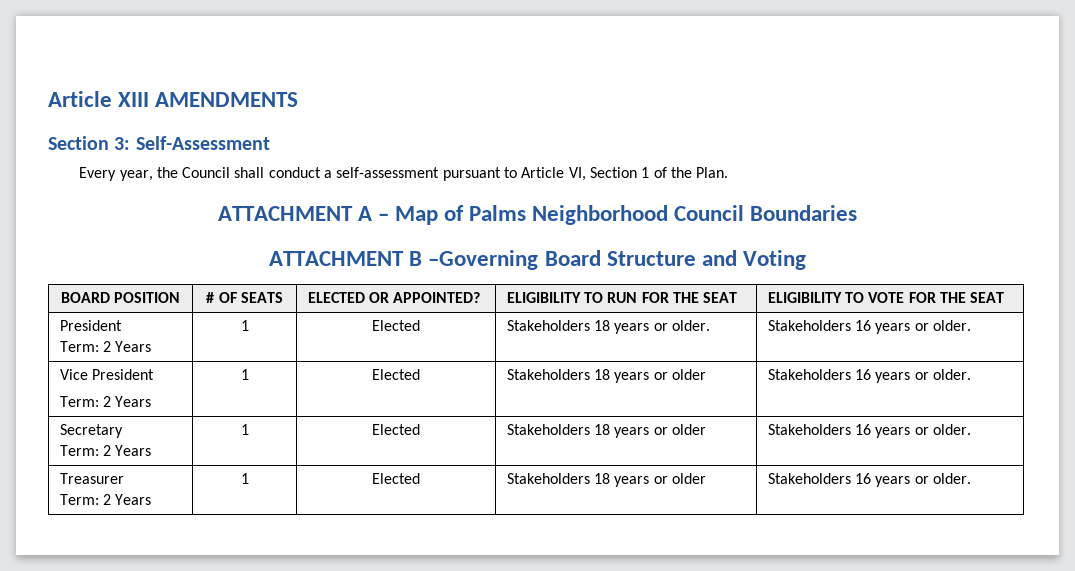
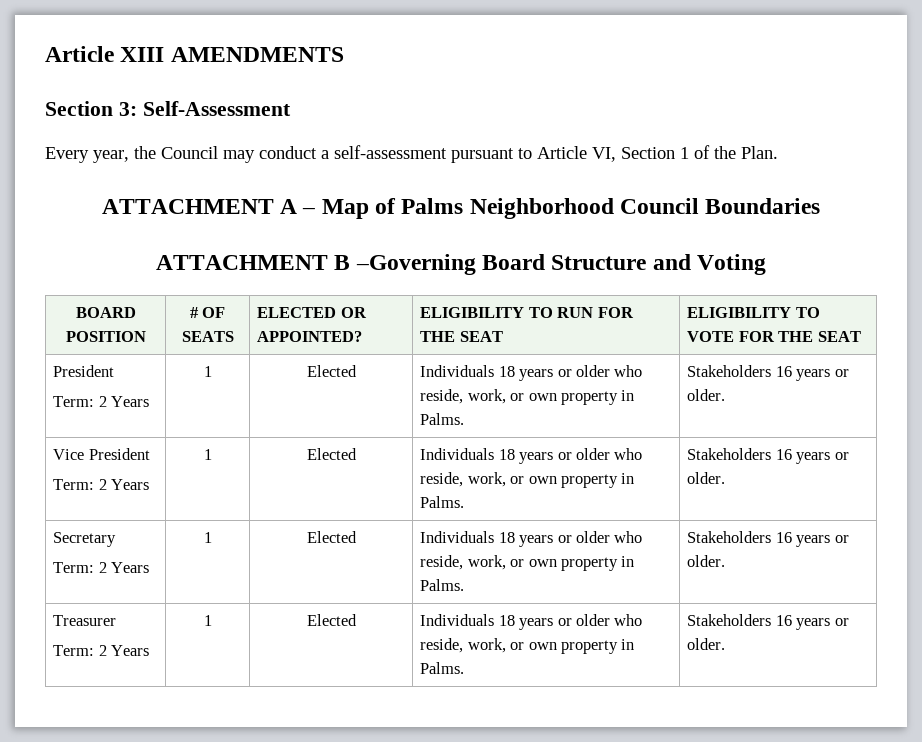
- Every year, the Council shall conduct a self-assessment pursuant to Article VI, Section 1 of the Plan.
+ Every year, the Council may conduct a self-assessment pursuant to Article VI, Section 1 of the Plan.
  BOARD POSITION | # OF SEATS | ELECTED OR APPOINTED? | ELIGIBILITY TO RUN FOR THE SEAT | ELIGIBILITY TO VOTE FOR THE SEAT
  President
- Term: 2 Years | 1 | Elected | Stakeholders 18 years or older. | Stakeholders 16 years or older.
+ Term: 2 Years | 1 | Elected | Individuals 18 years or older who reside, work, or own property in Palms. | Stakeholders 16 years or older.
  Vice President
- Term: 2 Years | 1 | Elected | Stakeholders 18 years or older | Stakeholders 16 years or older.
+ Term: 2 Years | 1 | Elected | Individuals 18 years or older who reside, work, or own property in Palms. | Stakeholders 16 years or older.
  Secretary
- Term: 2 Years | 1 | Elected | Stakeholders 18 years or older | Stakeholders 16 years or older.
+ Term: 2 Years | 1 | Elected | Individuals 18 years or older who reside, work, or own property in Palms. | Stakeholders 16 years or older.
  Treasurer
- Term: 2 Years | 1 | Elected | Stakeholders 18 years or older | Stakeholders 16 years or older.
+ Term: 2 Years | 1 | Elected | Individuals 18 years or older who reside, work, or own property in Palms. | Stakeholders 16 years or older.

